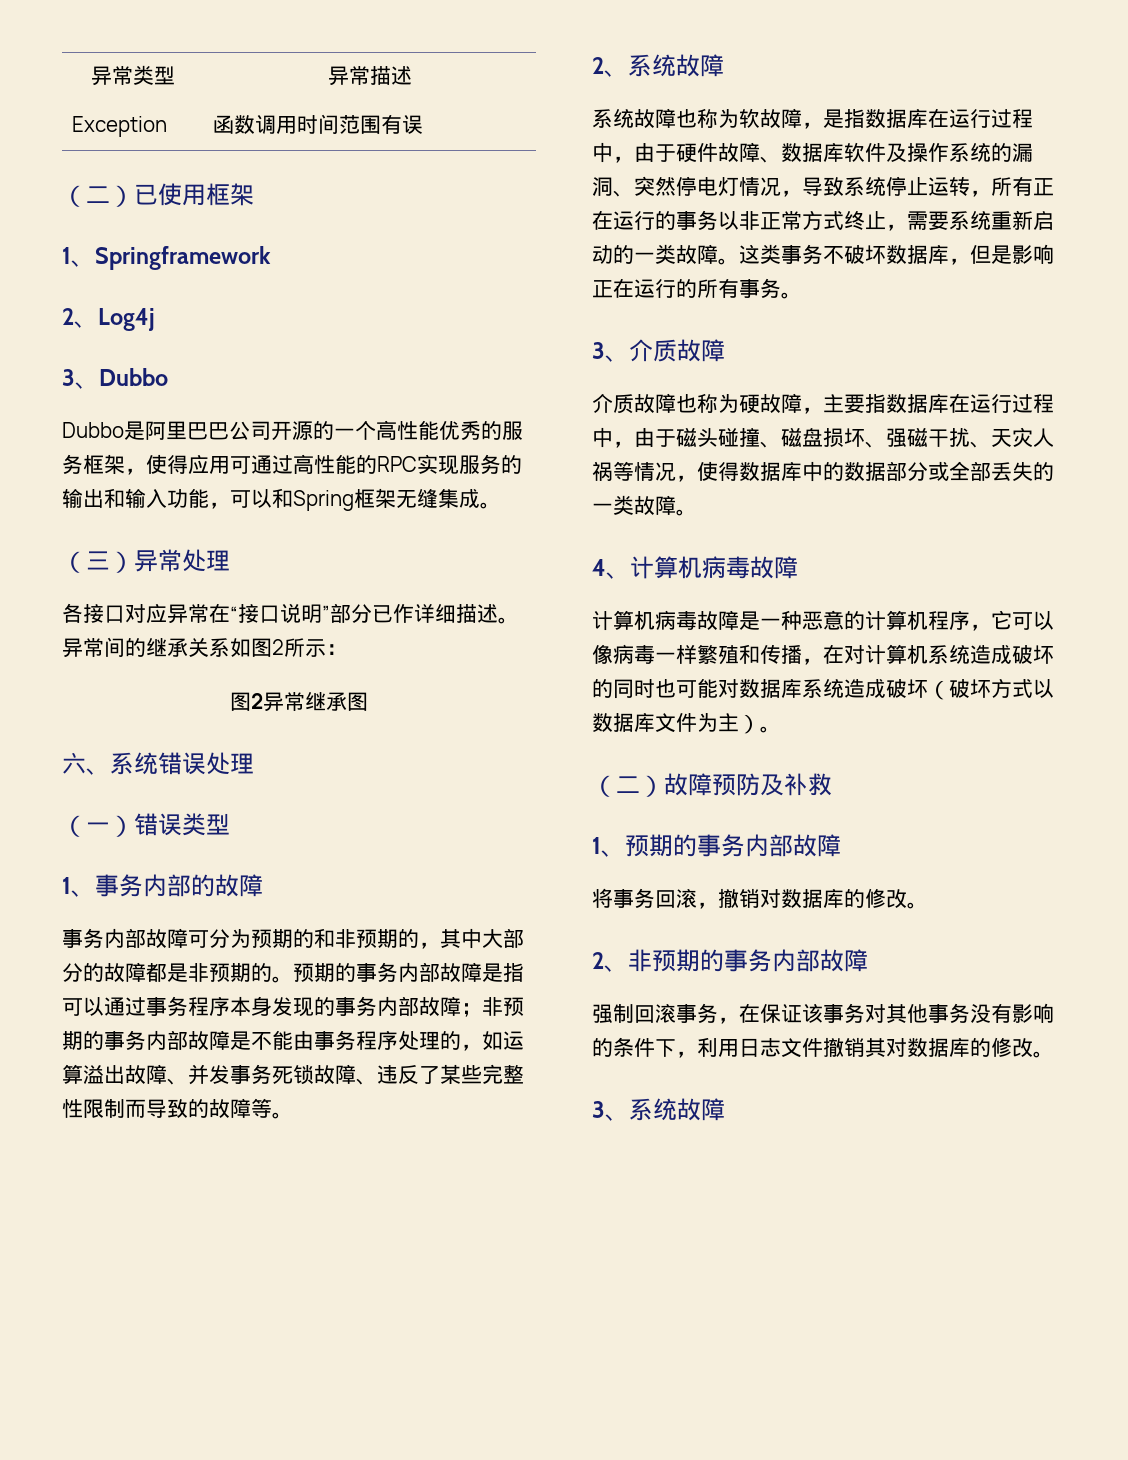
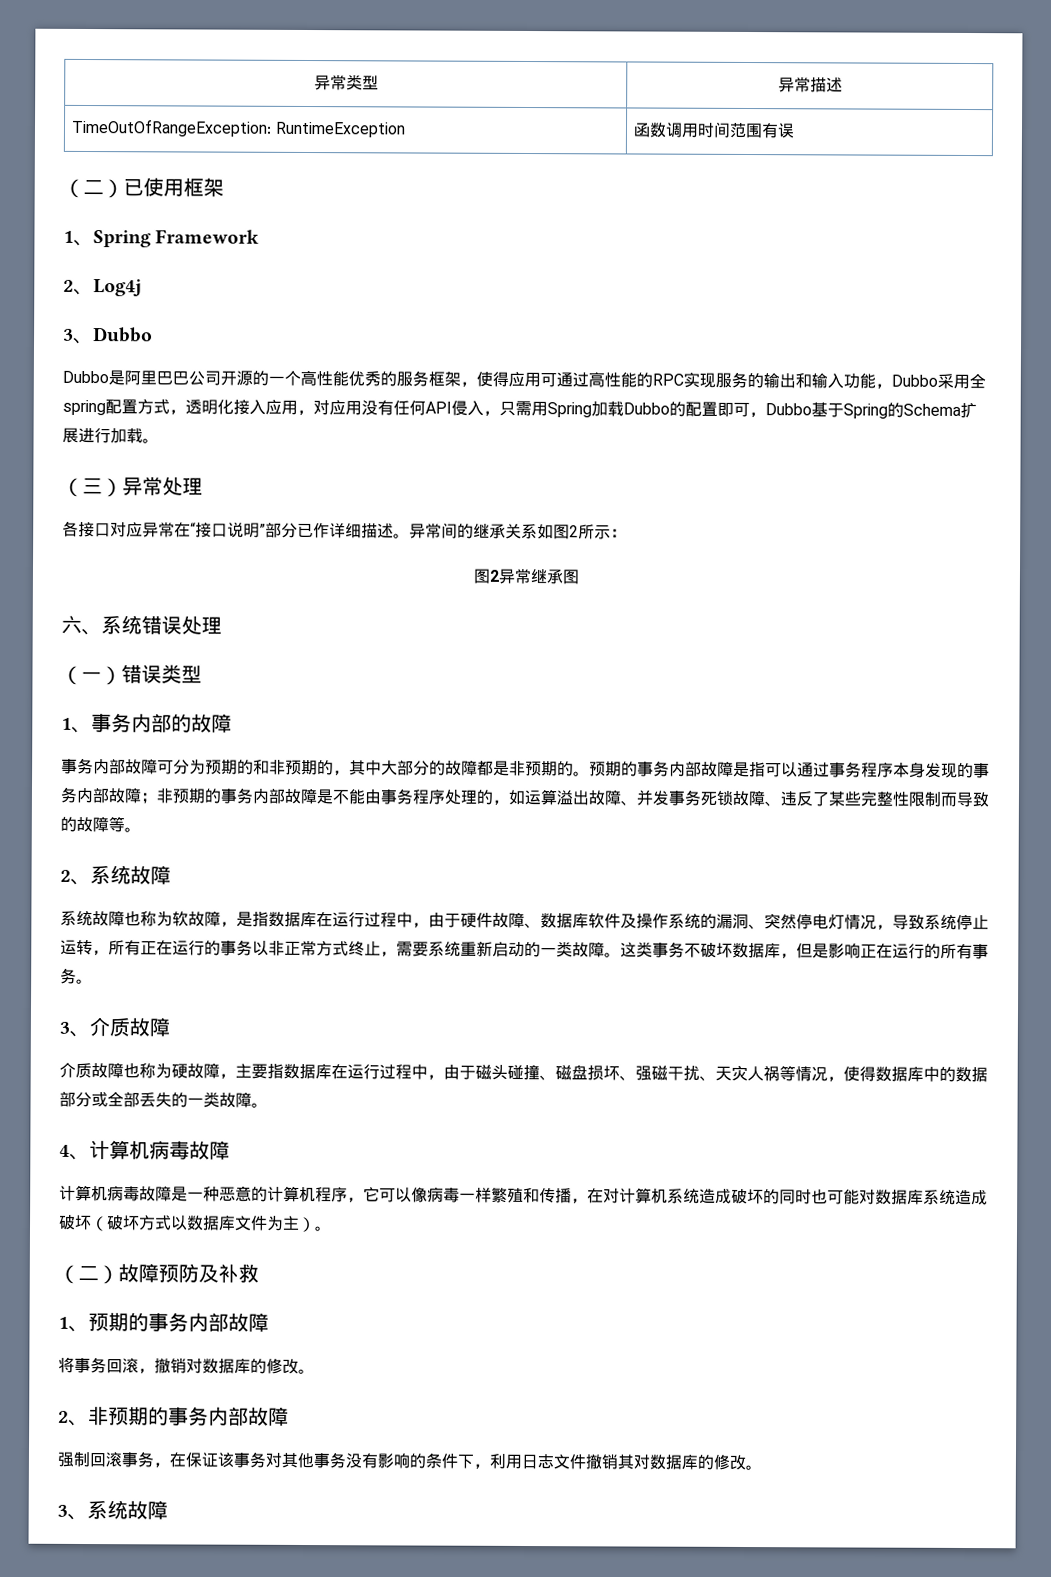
- Exception | 函数调用时间范围有误
+ TimeOutOfRangeException: RuntimeException | 函数调用时间范围有误
- 1、Springframework
+ 1、Spring Framework
- Dubbo是阿里巴巴公司开源的一个高性能优秀的服务框架，使得应用可通过高性能的RPC实现服务的输出和输入功能，可以和Spring框架无缝集成。
+ Dubbo是阿里巴巴公司开源的一个高性能优秀的服务框架，使得应用可通过高性能的RPC实现服务的输出和输入功能，Dubbo采用全spring配置方式，透明化接入应用，对应用没有任何API侵入，只需用Spring加载Dubbo的配置即可，Dubbo基于Spring的Schema扩展进行加载。

